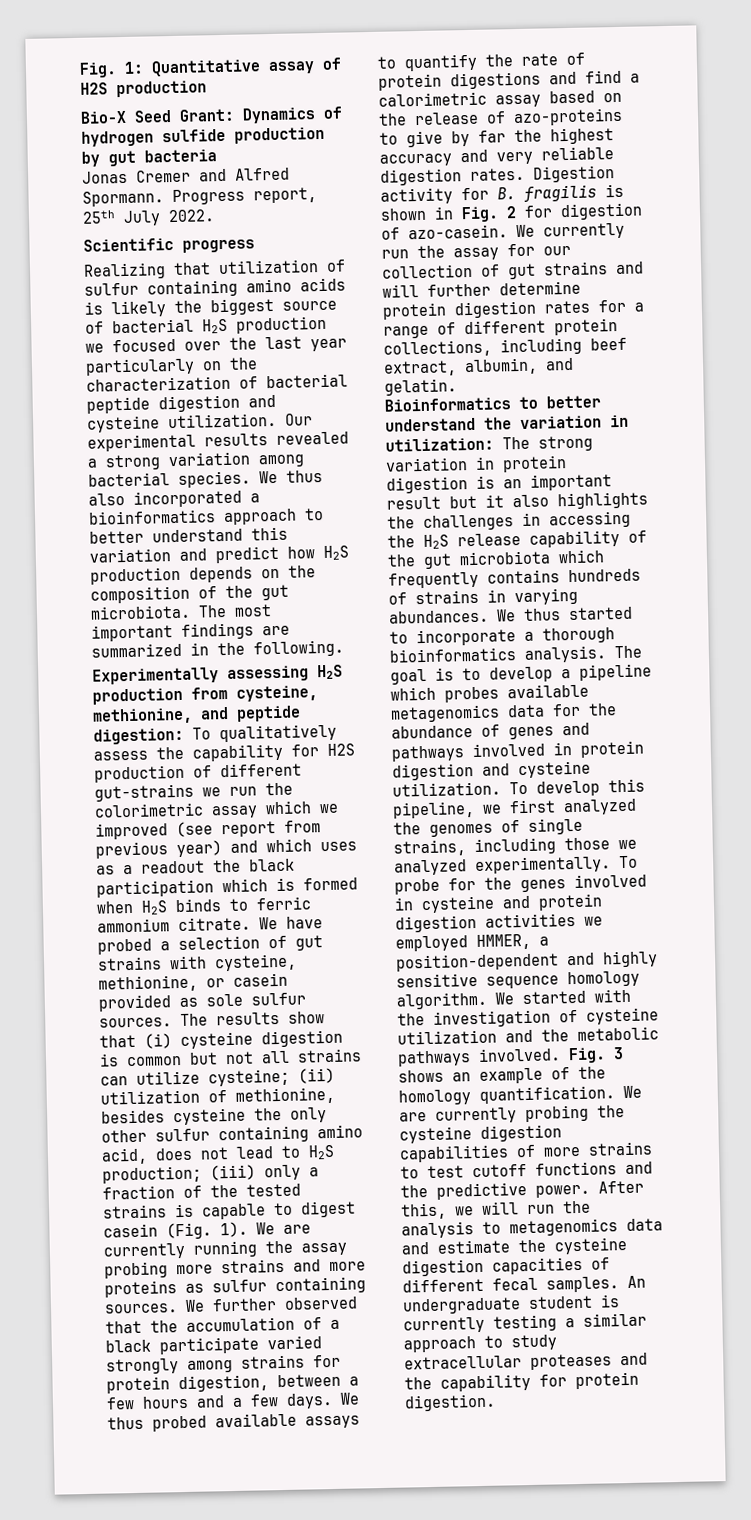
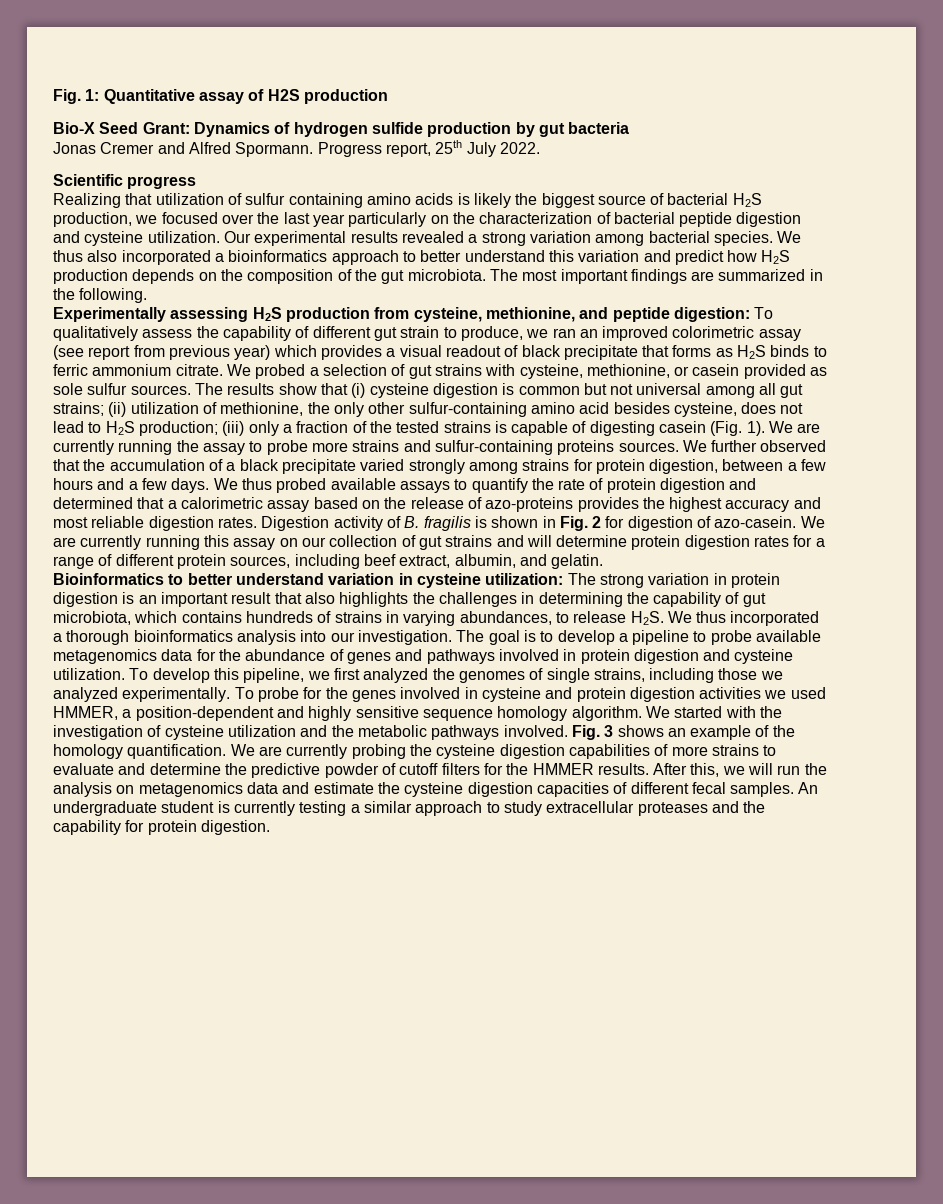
- Realizing that utilization of sulfur containing amino acids is likely the biggest source of bacterial H2S production we focused over the last year particularly on the characterization of bacterial peptide digestion and cysteine utilization.
+ Realizing that utilization of sulfur containing amino acids is likely the biggest source of bacterial H2S production, we focused over the last year particularly on the characterization of bacterial peptide digestion and cysteine utilization.
- Experimentally assessing H2S production from cysteine, methionine, and peptide digestion: To qualitatively assess the capability for H2S production of different gut-strains we run the colorimetric assay which we improved (see report from previous year) and which uses as a readout the black participation which is formed when H2S binds to ferric ammonium citrate.
+ Experimentally assessing H2S production from cysteine, methionine, and peptide digestion: To qualitatively assess the capability of different gut strain to produce, we ran an improved colorimetric assay (see report from previous year) which provides a visual readout of black precipitate that forms as H2S binds to ferric ammonium citrate.
- We have probed a selection of gut strains with cysteine, methionine, or casein provided as sole sulfur sources.
+ We probed a selection of gut strains with cysteine, methionine, or casein provided as sole sulfur sources.
- The results show that (i) cysteine digestion is common but not all strains can utilize cysteine; (ii) utilization of methionine, besides cysteine the only other sulfur containing amino acid, does not lead to H2S production; (iii) only a fraction of the tested strains is capable to digest casein (Fig. 1).
+ The results show that (i) cysteine digestion is common but not universal among all gut strains; (ii) utilization of methionine, the only other sulfur-containing amino acid besides cysteine, does not lead to H2S production; (iii) only a fraction of the tested strains is capable of digesting casein (Fig. 1).
- We are currently running the assay probing more strains and more proteins as sulfur containing sources.
+ We are currently running the assay to probe more strains and sulfur-containing proteins sources.
- We further observed that the accumulation of a black participate varied strongly among strains for protein digestion, between a few hours and a few days.
+ We further observed that the accumulation of a black precipitate varied strongly among strains for protein digestion, between a few hours and a few days.
- We thus probed available assays to quantify the rate of protein digestions and find a calorimetric assay based on the release of azo-proteins to give by far the highest accuracy and very reliable digestion rates.
+ We thus probed available assays to quantify the rate of protein digestion and determined that a calorimetric assay based on the release of azo-proteins provides the highest accuracy and most reliable digestion rates.
- Digestion activity for B. fragilis is shown in Fig. 2 for digestion of azo-casein.
+ Digestion activity of B. fragilis is shown in Fig. 2 for digestion of azo-casein.
- We currently run the assay for our collection of gut strains and will further determine protein digestion rates for a range of different protein collections, including beef extract, albumin, and gelatin.
+ We are currently running this assay on our collection of gut strains and will determine protein digestion rates for a range of different protein sources, including beef extract, albumin, and gelatin.
- Bioinformatics to better understand the variation in utilization: The strong variation in protein digestion is an important result but it also highlights the challenges in accessing the H2S release capability of the gut microbiota which frequently contains hundreds of strains in varying abundances. We thus started to incorporate a thorough bioinformatics analysis.
+ Bioinformatics to better understand variation in cysteine utilization: The strong variation in protein digestion is an important result that also highlights the challenges in determining the capability of gut microbiota, which contains hundreds of strains in varying abundances, to release H2S. We thus incorporated a thorough bioinformatics analysis into our investigation.
- The goal is to develop a pipeline which probes available metagenomics data for the abundance of genes and pathways involved in protein digestion and cysteine utilization.
+ The goal is to develop a pipeline to probe available metagenomics data for the abundance of genes and pathways involved in protein digestion and cysteine utilization.
- To probe for the genes involved in cysteine and protein digestion activities we employed HMMER, a position-dependent and highly sensitive sequence homology algorithm.
+ To probe for the genes involved in cysteine and protein digestion activities we used HMMER, a position-dependent and highly sensitive sequence homology algorithm.
- We are currently probing the cysteine digestion capabilities of more strains to test cutoff functions and the predictive power.
+ We are currently probing the cysteine digestion capabilities of more strains to evaluate and determine the predictive powder of cutoff filters for the HMMER results.
- After this, we will run the analysis to metagenomics data and estimate the cysteine digestion capacities of different fecal samples.
+ After this, we will run the analysis on metagenomics data and estimate the cysteine digestion capacities of different fecal samples.

